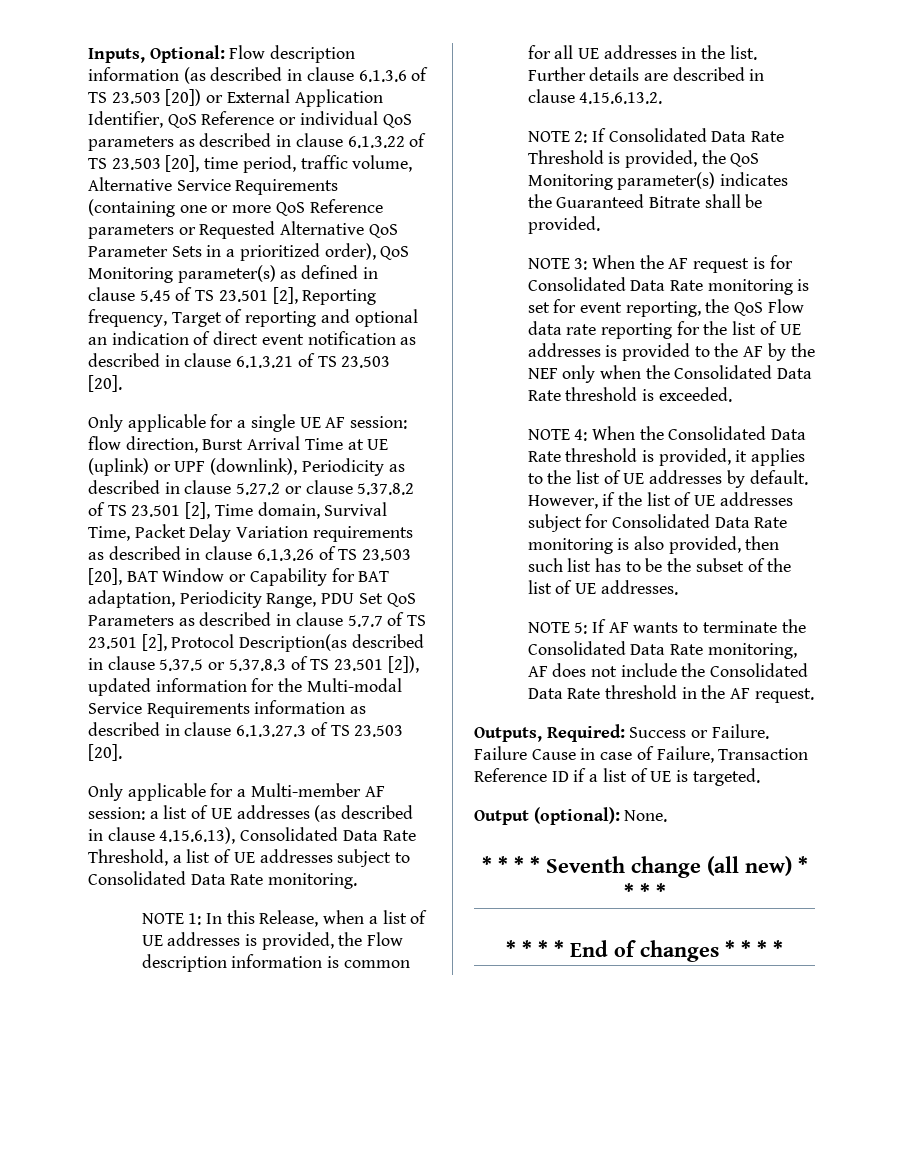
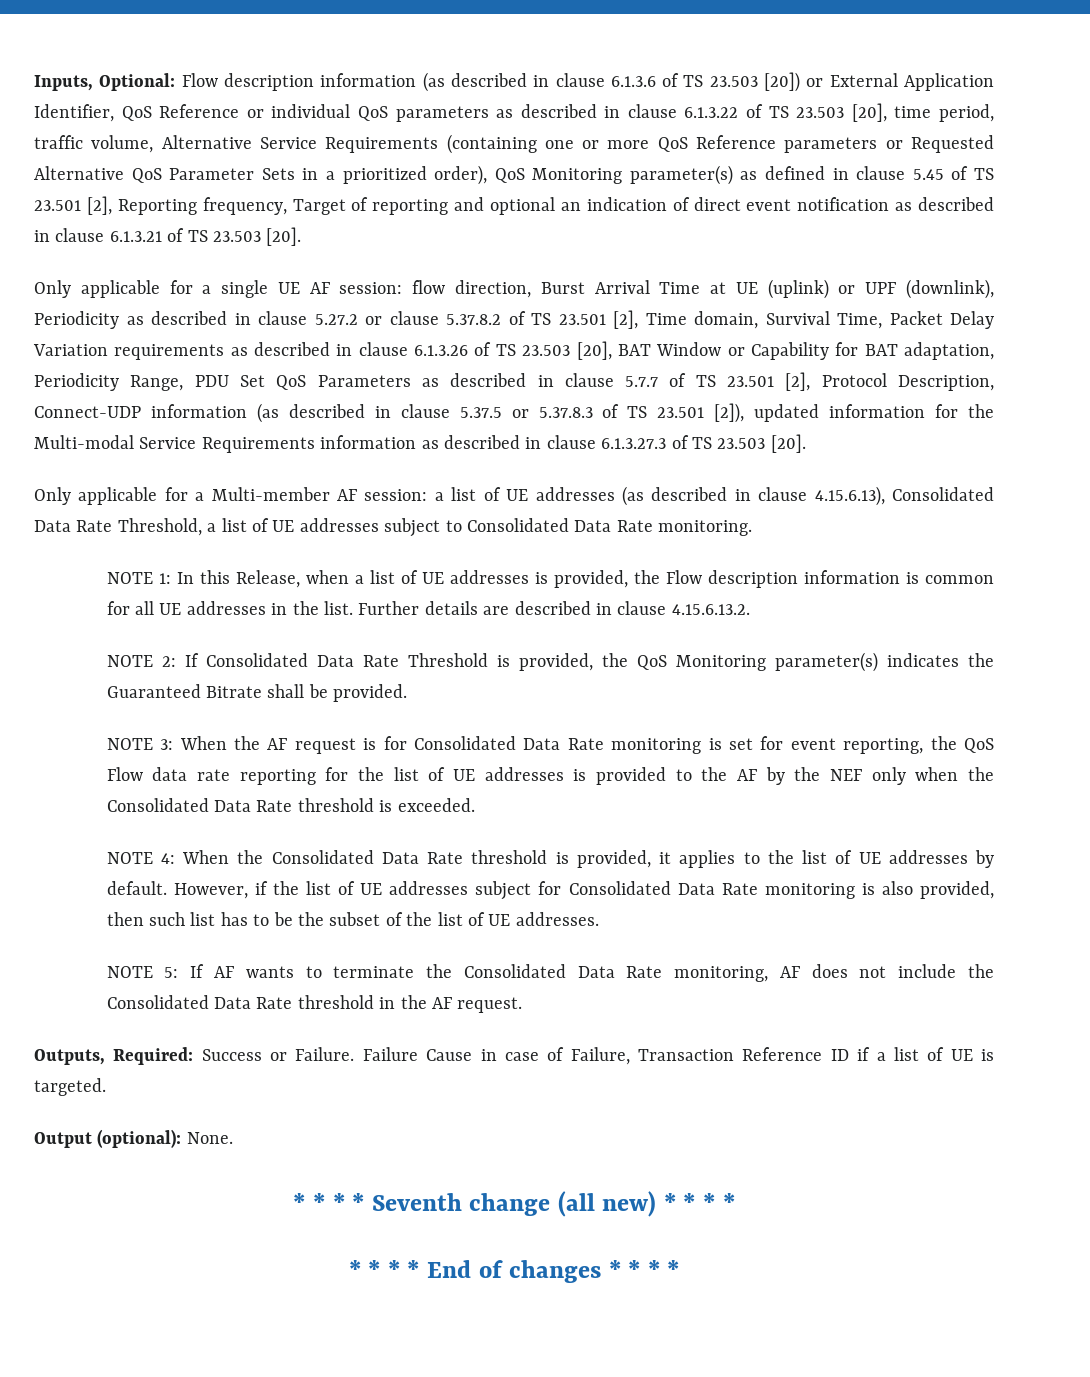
- flow direction, Burst Arrival Time at UE (uplink) or UPF (downlink), Periodicity as described in clause 5.27.2 or clause 5.37.8.2 of TS 23.501 [2], Time domain, Survival Time, Packet Delay Variation requirements as described in clause 6.1.3.26 of TS 23.503 [20], BAT Window or Capability for BAT adaptation, Periodicity Range, PDU Set QoS Parameters as described in clause 5.7.7 of TS 23.501 [2], Protocol Description(as described in clause 5.37.5 or 5.37.8.3 of TS 23.501 [2]), updated information for the Multi-modal Service Requirements information as described in clause 6.1.3.27.3 of TS 23.503 [20].
+ flow direction, Burst Arrival Time at UE (uplink) or UPF (downlink), Periodicity as described in clause 5.27.2 or clause 5.37.8.2 of TS 23.501 [2], Time domain, Survival Time, Packet Delay Variation requirements as described in clause 6.1.3.26 of TS 23.503 [20], BAT Window or Capability for BAT adaptation, Periodicity Range, PDU Set QoS Parameters as described in clause 5.7.7 of TS 23.501 [2], Protocol Description, Connect-UDP information (as described in clause 5.37.5 or 5.37.8.3 of TS 23.501 [2]), updated information for the Multi-modal Service Requirements information as described in clause 6.1.3.27.3 of TS 23.503 [20].

